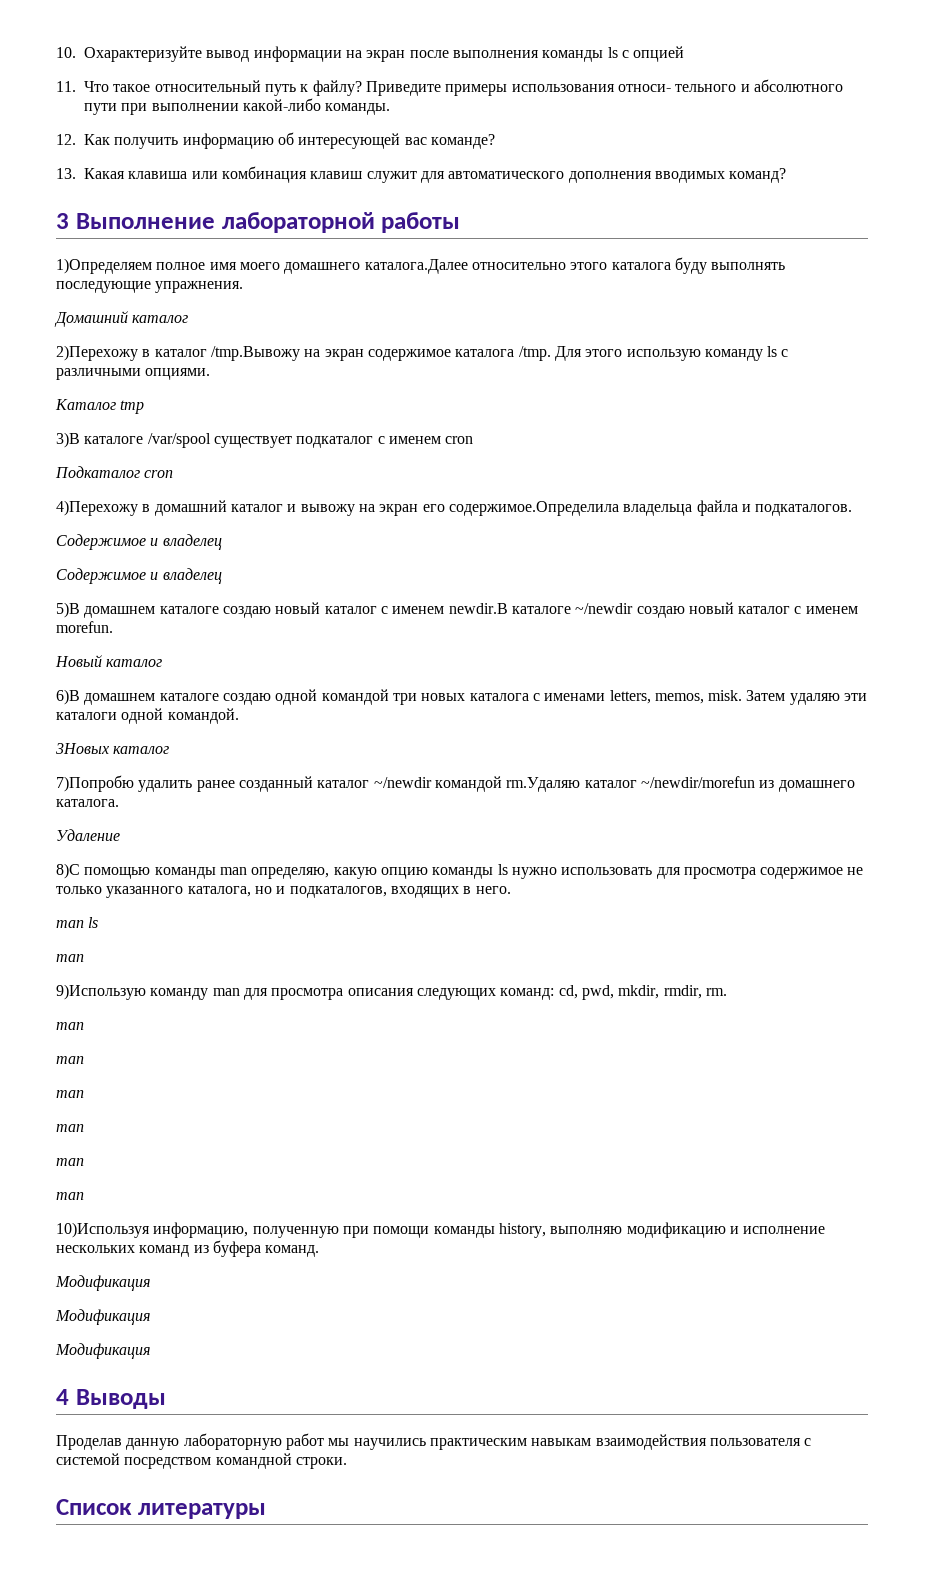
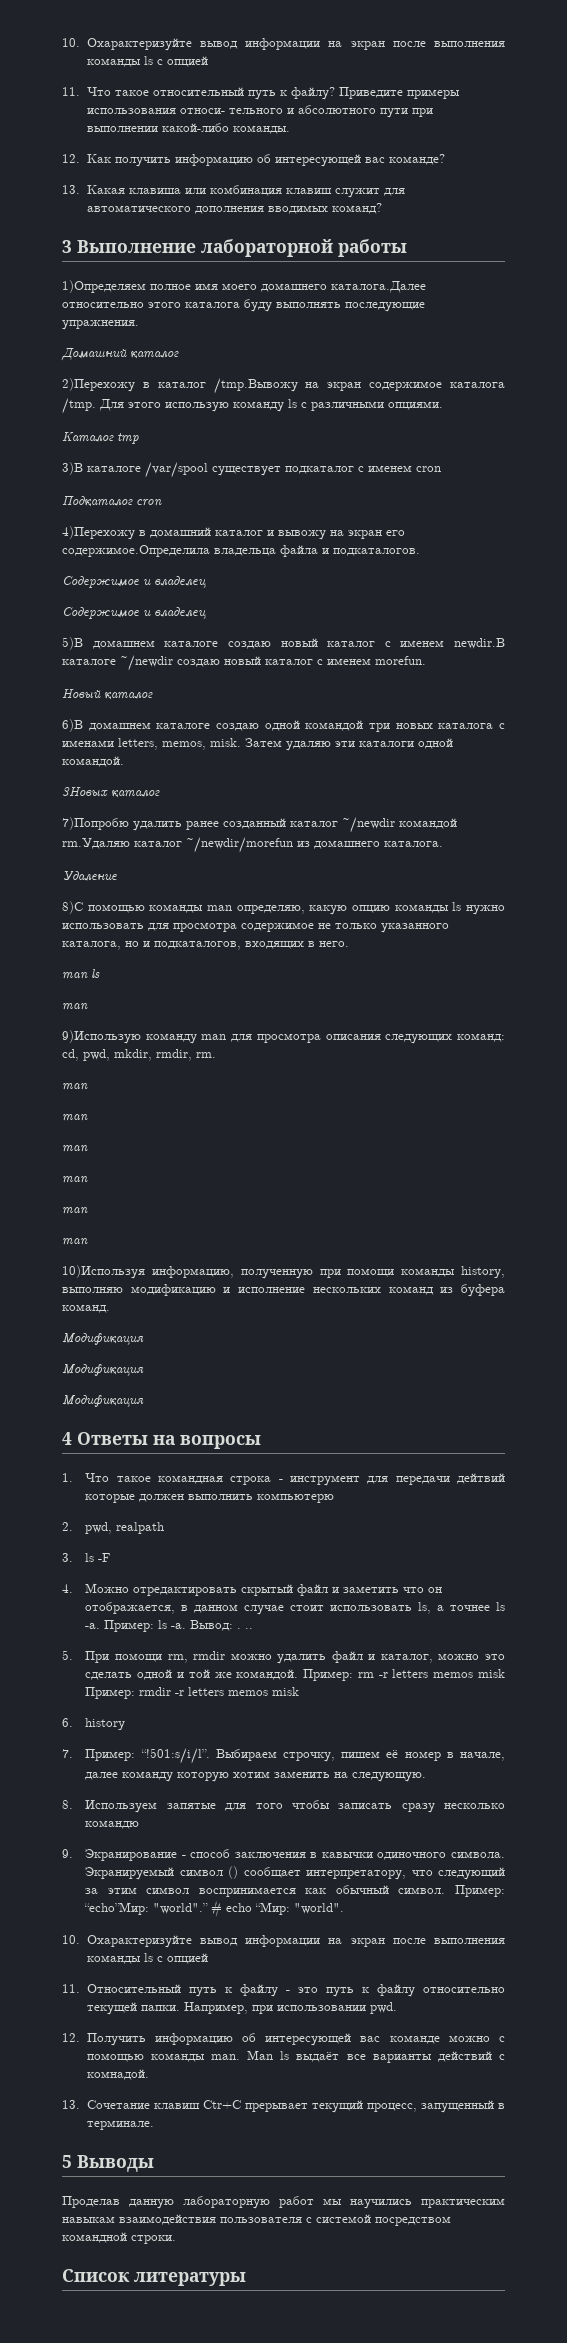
- 4 Выводы
+ 4 Ответы на вопросы
+ 1. Что такое командная строка - инструмент для передачи дейтвий которые должен выполнить компьютерю
+ 2. pwd, realpath
+ 3. ls -F
+ 4. Можно отредактировать скрытый файл и заметить что он отображается, в данном случае стоит использовать ls, а точнее ls -a. Пример: ls -a. Вывод: . ..
+ 5. При помощи rm, rmdir можно удалить файл и каталог, можно это сделать одной и той же командой. Пример: rm -r letters memos misk Пример: rmdir -r letters memos misk
+ 6. history
+ 7. Пример: “!501:s/i/l”. Выбираем строчку, пишем её номер в начале, далее команду которую хотим заменить на следующую.
+ 8. Используем запятые для того чтобы записать сразу несколько командю
+ 9. Экранирование - способ заключения в кавычки одиночного символа. Экранируемый символ () сообщает интерпретатору, что следующий за этим символ воспринимается как обычный символ. Пример: “echo”Мир: "world".” # echo “Мир: "world".
+ 10. Охарактеризуйте вывод информации на экран после выполнения команды ls с опцией
+ 11. Относительный путь к файлу - это путь к файлу относительно текущей папки. Например, при использовании pwd.
+ 12. Получить информацию об интересующей вас команде можно с помощью команды man. Man ls выдаёт все варианты действий с комнадой.
+ 13. Сочетание клавиш Ctr+C прерывает текущий процесс, запущенный в терминале.
+ 5 Выводы

